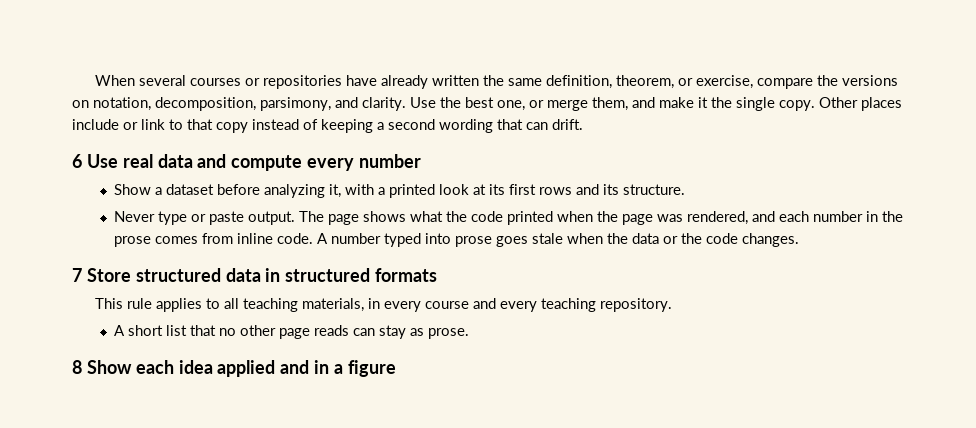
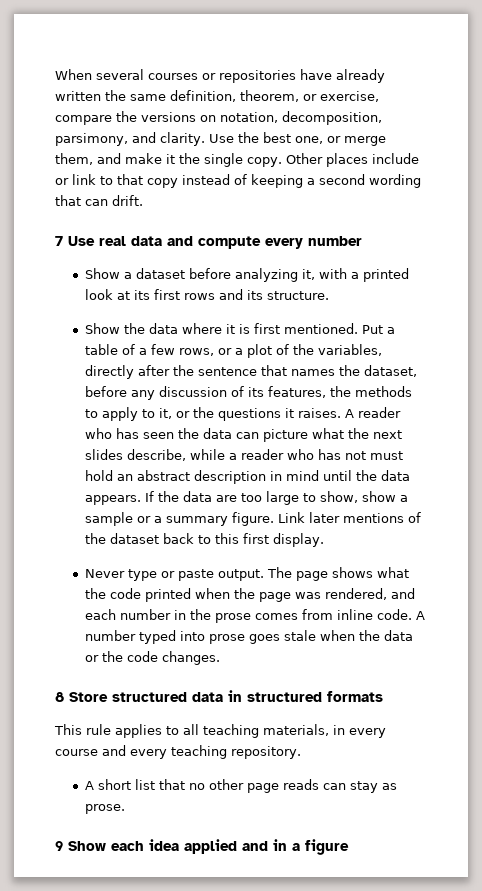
- 6 Use real data and compute every number
+ 7 Use real data and compute every number
+ Show the data where it is first mentioned. Put a table of a few rows, or a plot of the variables, directly after the sentence that names the dataset, before any discussion of its features, the methods to apply to it, or the questions it raises. A reader who has seen the data can picture what the next slides describe, while a reader who has not must hold an abstract description in mind until the data appears. If the data are too large to show, show a sample or a summary figure. Link later mentions of the dataset back to this first display.
- 7 Store structured data in structured formats
+ 8 Store structured data in structured formats
- 8 Show each idea applied and in a figure
+ 9 Show each idea applied and in a figure

